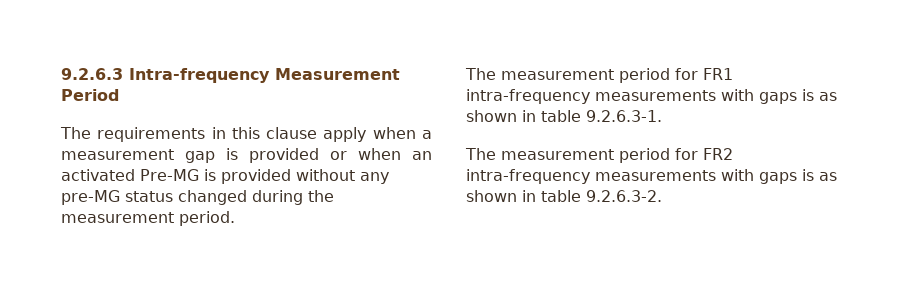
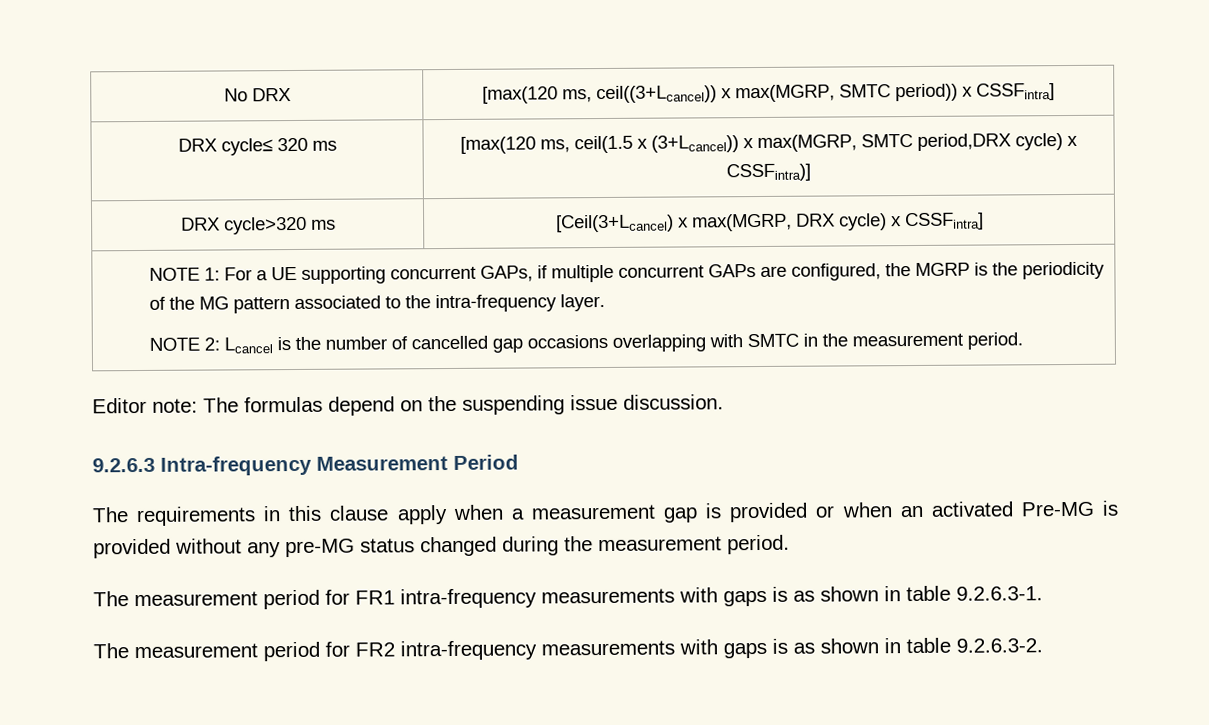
+ No DRX | [max(120 ms, ceil((3+Lcancel)) x max(MGRP, SMTC period)) x CSSFintra]
+ DRX cycle≤ 320 ms | [max(120 ms, ceil(1.5 x (3+Lcancel)) x max(MGRP, SMTC period,DRX cycle) x CSSFintra)]
+ DRX cycle>320 ms | [Ceil(3+Lcancel) x max(MGRP, DRX cycle) x CSSFintra]
+ NOTE 1: For a UE supporting concurrent GAPs, if multiple concurrent GAPs are configured, the MGRP is the periodicity of the MG pattern associated to the intra-frequency layer.
+ NOTE 2: Lcancel is the number of cancelled gap occasions overlapping with SMTC in the measurement period.
+ Editor note: The formulas depend on the suspending issue discussion.

